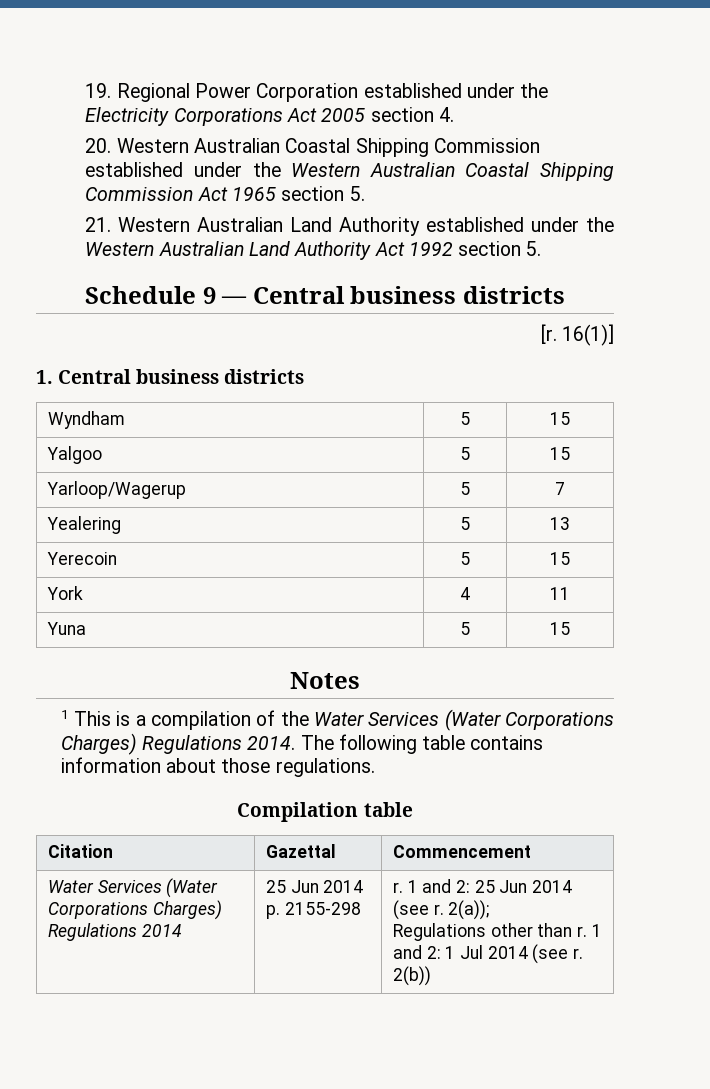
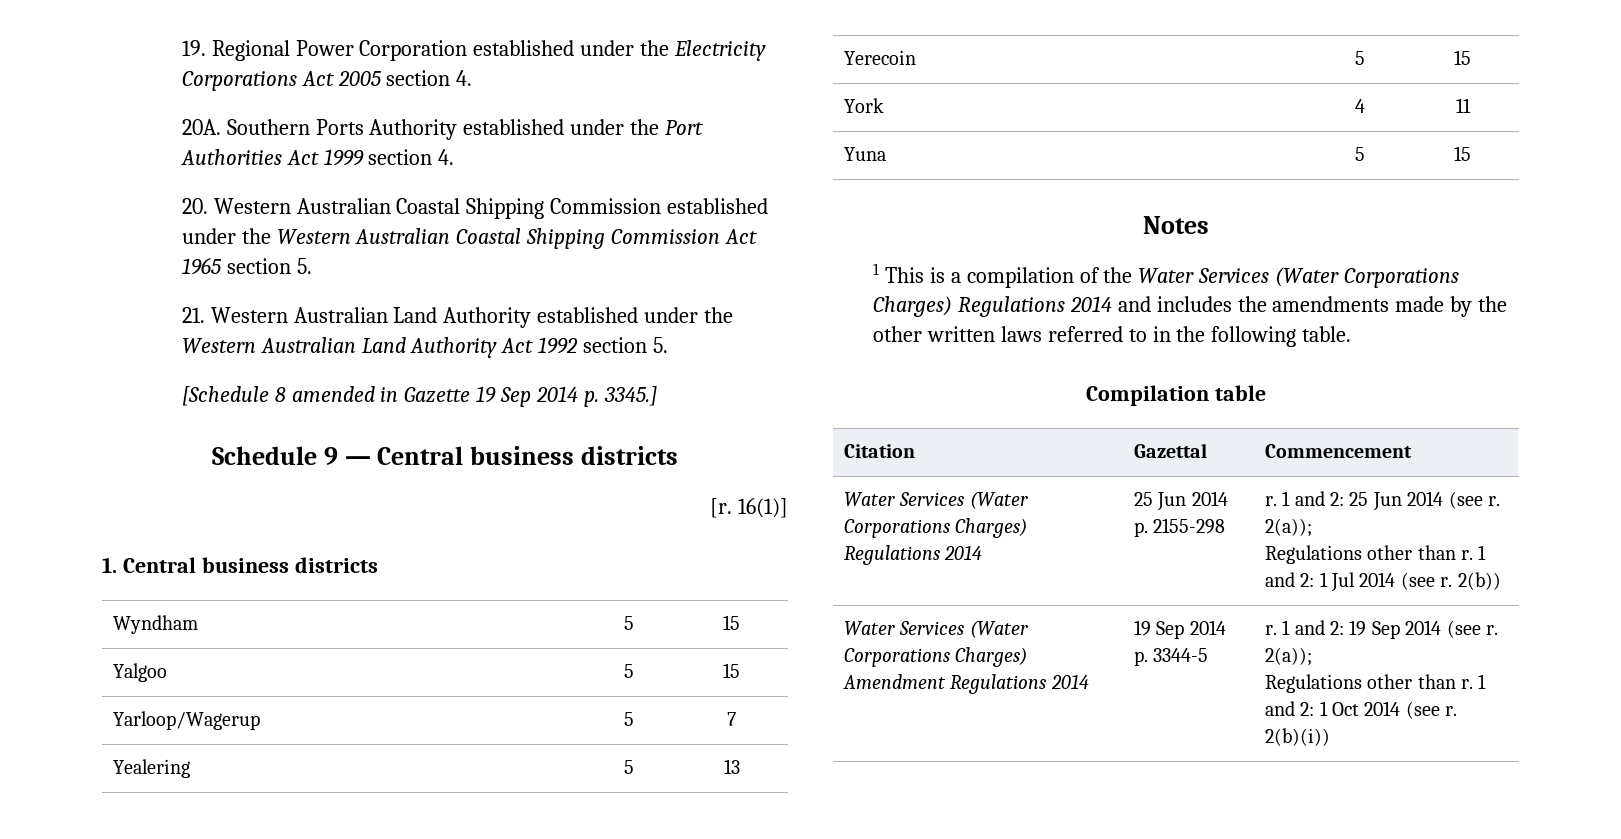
+ 20A. Southern Ports Authority established under the Port Authorities Act 1999 section 4.
+ [Schedule 8 amended in Gazette 19 Sep 2014 p. 3345.]
- 1 This is a compilation of the Water Services (Water Corporations Charges) Regulations 2014. The following table contains information about those regulations.
+ 1 This is a compilation of the Water Services (Water Corporations Charges) Regulations 2014 and includes the amendments made by the other written laws referred to in the following table.
+ Water Services (Water Corporations Charges) Amendment Regulations 2014 | 19 Sep 2014 p. 3344-5 | r. 1 and 2: 19 Sep 2014 (see r. 2(a));
+ Regulations other than r. 1 and 2: 1 Oct 2014 (see r. 2(b)(i))

